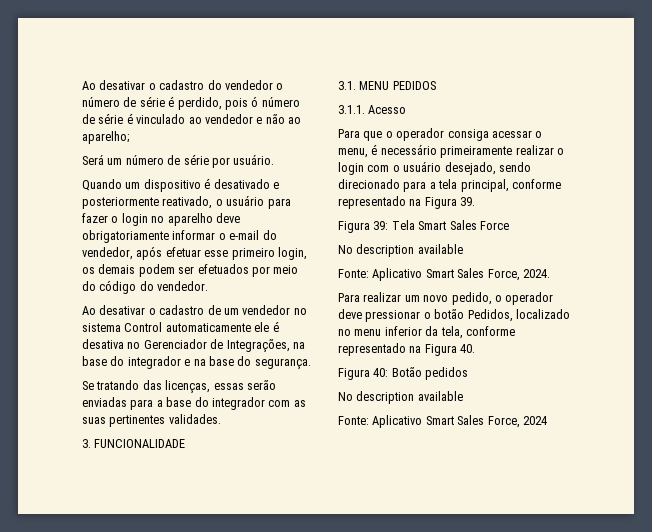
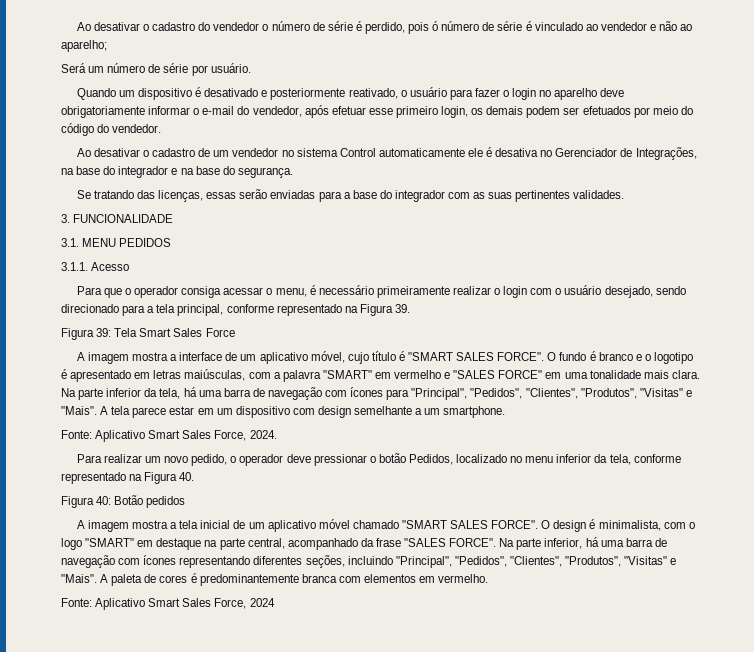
  Figura 39: Tela Smart Sales Force
- No description available
+ A imagem mostra a interface de um aplicativo móvel, cujo título é "SMART SALES FORCE". O fundo é branco e o logotipo é apresentado em letras maiúsculas, com a palavra "SMART" em vermelho e "SALES FORCE" em uma tonalidade mais clara. Na parte inferior da tela, há uma barra de navegação com ícones para "Principal", "Pedidos", "Clientes", "Produtos", "Visitas" e "Mais". A tela parece estar em um dispositivo com design semelhante a um smartphone.
  Figura 40: Botão pedidos
- No description available
+ A imagem mostra a tela inicial de um aplicativo móvel chamado "SMART SALES FORCE". O design é minimalista, com o logo "SMART" em destaque na parte central, acompanhado da frase "SALES FORCE". Na parte inferior, há uma barra de navegação com ícones representando diferentes seções, incluindo "Principal", "Pedidos", "Clientes", "Produtos", "Visitas" e "Mais". A paleta de cores é predominantemente branca com elementos em vermelho.

